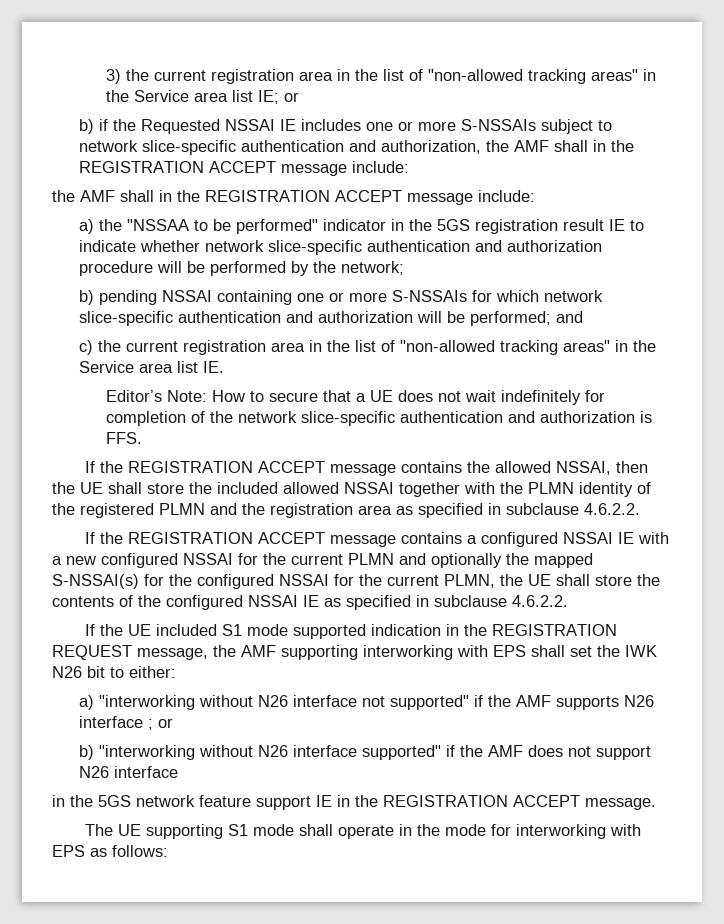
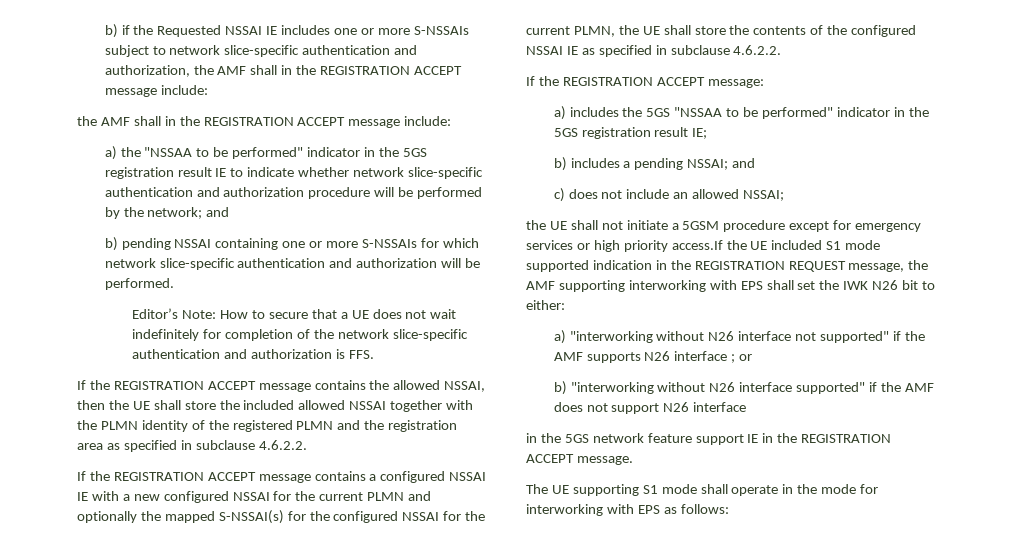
- 3) the current registration area in the list of "non-allowed tracking areas" in the Service area list IE; or
- a) the "NSSAA to be performed" indicator in the 5GS registration result IE to indicate whether network slice-specific authentication and authorization procedure will be performed by the network;
+ a) the "NSSAA to be performed" indicator in the 5GS registration result IE to indicate whether network slice-specific authentication and authorization procedure will be performed by the network; and
- b) pending NSSAI containing one or more S-NSSAIs for which network slice-specific authentication and authorization will be performed; and
- c) the current registration area in the list of "non-allowed tracking areas" in the Service area list IE.
+ b) pending NSSAI containing one or more S-NSSAIs for which network slice-specific authentication and authorization will be performed.
- If the UE included S1 mode supported indication in the REGISTRATION REQUEST message, the AMF supporting interworking with EPS shall set the IWK N26 bit to either:
+ If the REGISTRATION ACCEPT message:
+ a) includes the 5GS "NSSAA to be performed" indicator in the 5GS registration result IE;
+ b) includes a pending NSSAI; and
+ c) does not include an allowed NSSAI;
+ the UE shall not initiate a 5GSM procedure except for emergency services or high priority access.If the UE included S1 mode supported indication in the REGISTRATION REQUEST message, the AMF supporting interworking with EPS shall set the IWK N26 bit to either:

